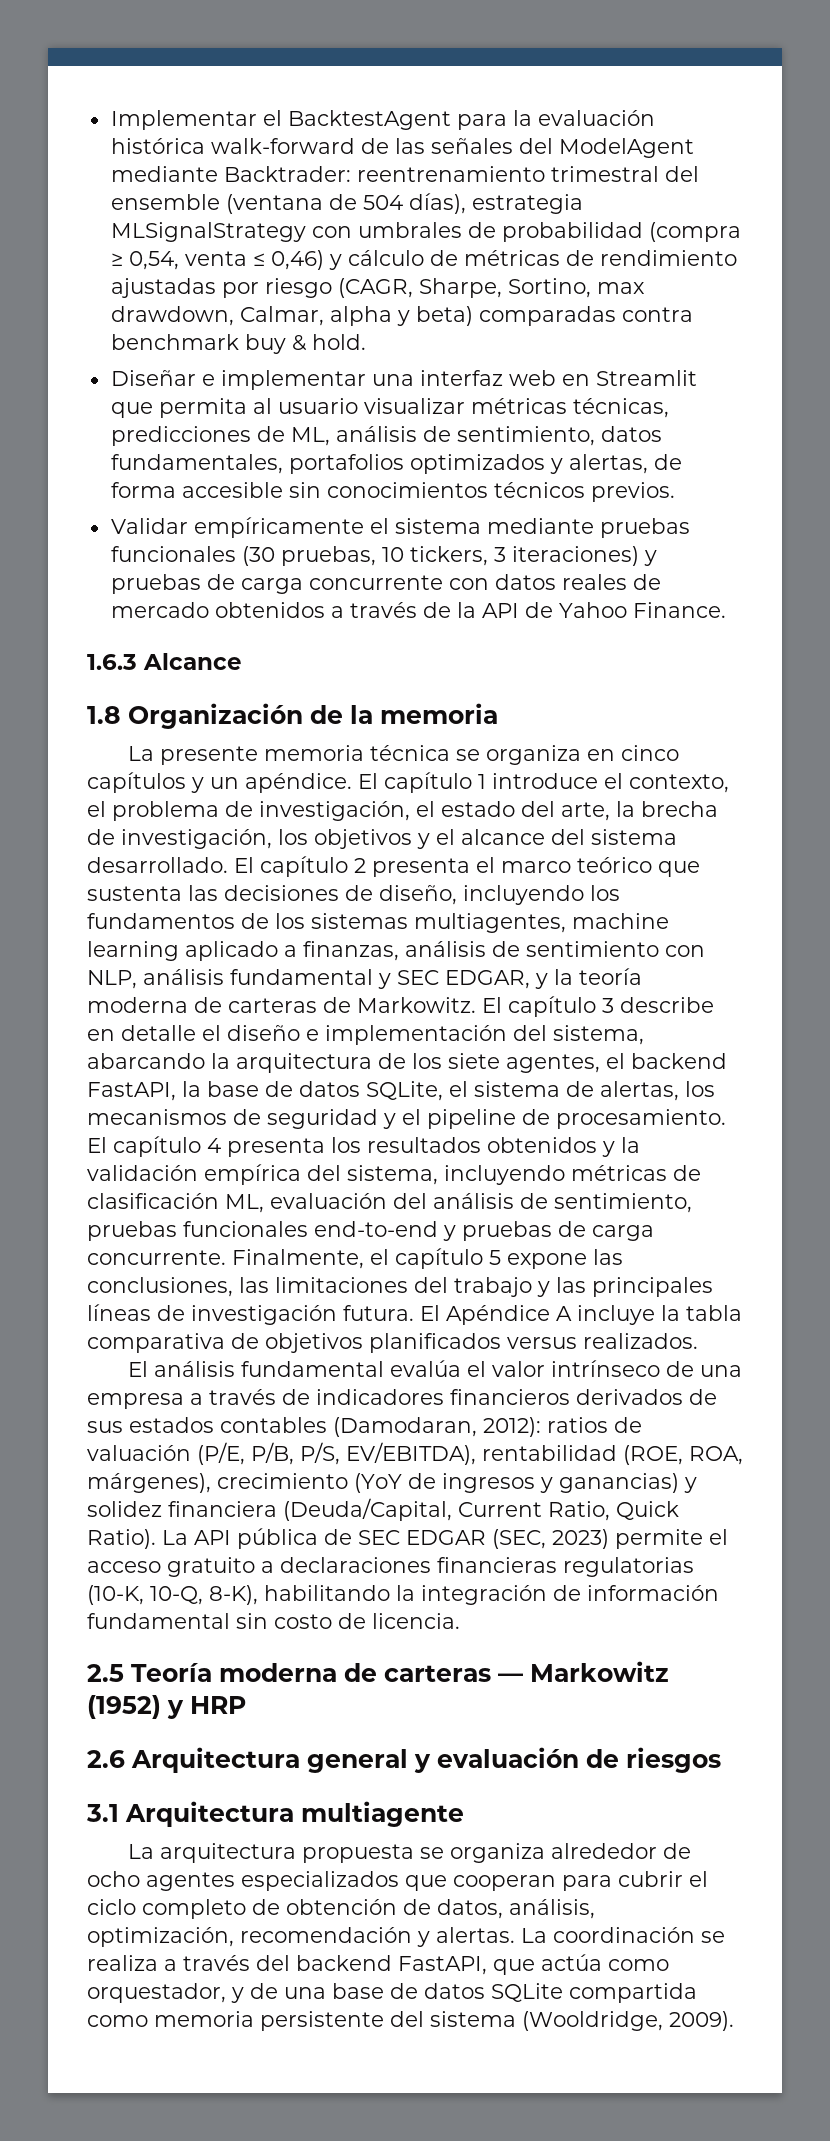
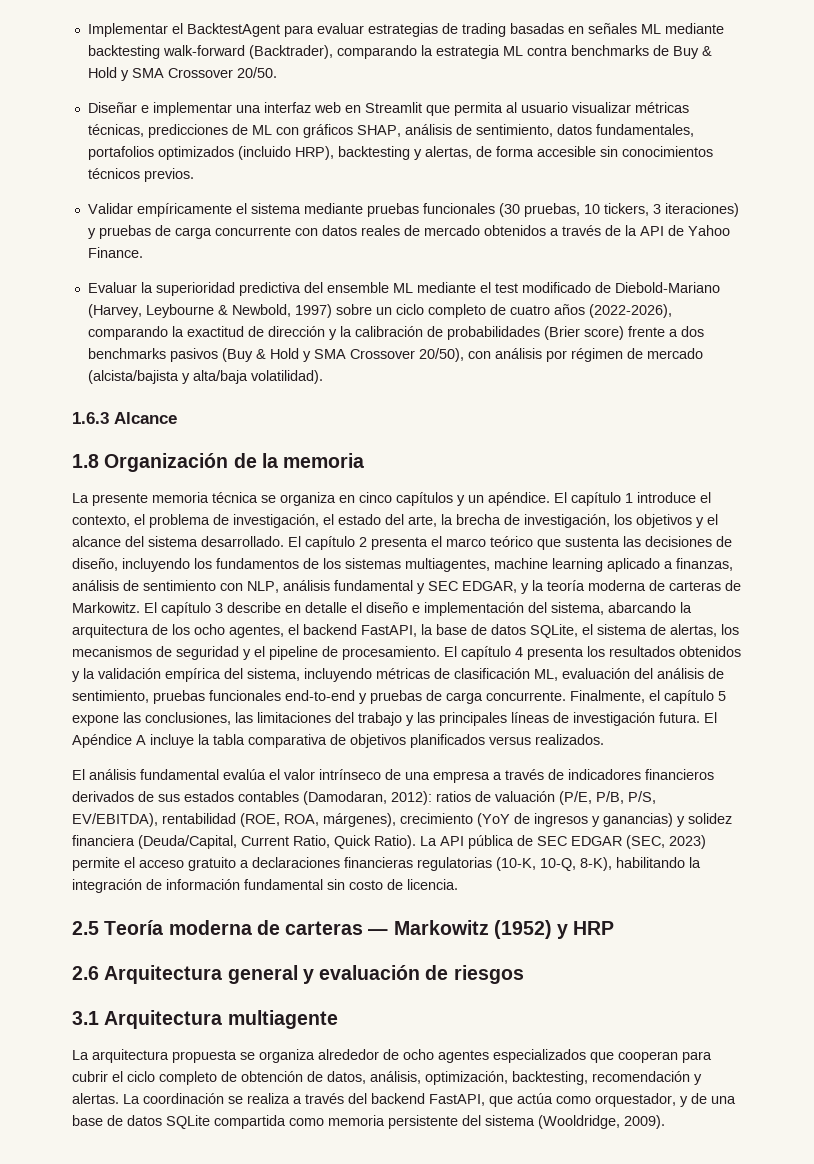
- Implementar el BacktestAgent para la evaluación histórica walk-forward de las señales del ModelAgent mediante Backtrader: reentrenamiento trimestral del ensemble (ventana de 504 días), estrategia MLSignalStrategy con umbrales de probabilidad (compra ≥ 0,54, venta ≤ 0,46) y cálculo de métricas de rendimiento ajustadas por riesgo (CAGR, Sharpe, Sortino, max drawdown, Calmar, alpha y beta) comparadas contra benchmark buy & hold.
+ Implementar el BacktestAgent para evaluar estrategias de trading basadas en señales ML mediante backtesting walk-forward (Backtrader), comparando la estrategia ML contra benchmarks de Buy & Hold y SMA Crossover 20/50.
- Diseñar e implementar una interfaz web en Streamlit que permita al usuario visualizar métricas técnicas, predicciones de ML, análisis de sentimiento, datos fundamentales, portafolios optimizados y alertas, de forma accesible sin conocimientos técnicos previos.
+ Diseñar e implementar una interfaz web en Streamlit que permita al usuario visualizar métricas técnicas, predicciones de ML con gráficos SHAP, análisis de sentimiento, datos fundamentales, portafolios optimizados (incluido HRP), backtesting y alertas, de forma accesible sin conocimientos técnicos previos.
+ Evaluar la superioridad predictiva del ensemble ML mediante el test modificado de Diebold-Mariano (Harvey, Leybourne & Newbold, 1997) sobre un ciclo completo de cuatro años (2022-2026), comparando la exactitud de dirección y la calibración de probabilidades (Brier score) frente a dos benchmarks pasivos (Buy & Hold y SMA Crossover 20/50), con análisis por régimen de mercado (alcista/bajista y alta/baja volatilidad).
- El capítulo 3 describe en detalle el diseño e implementación del sistema, abarcando la arquitectura de los siete agentes, el backend FastAPI, la base de datos SQLite, el sistema de alertas, los mecanismos de seguridad y el pipeline de procesamiento.
+ El capítulo 3 describe en detalle el diseño e implementación del sistema, abarcando la arquitectura de los ocho agentes, el backend FastAPI, la base de datos SQLite, el sistema de alertas, los mecanismos de seguridad y el pipeline de procesamiento.
- La arquitectura propuesta se organiza alrededor de ocho agentes especializados que cooperan para cubrir el ciclo completo de obtención de datos, análisis, optimización, recomendación y alertas.
+ La arquitectura propuesta se organiza alrededor de ocho agentes especializados que cooperan para cubrir el ciclo completo de obtención de datos, análisis, optimización, backtesting, recomendación y alertas.

